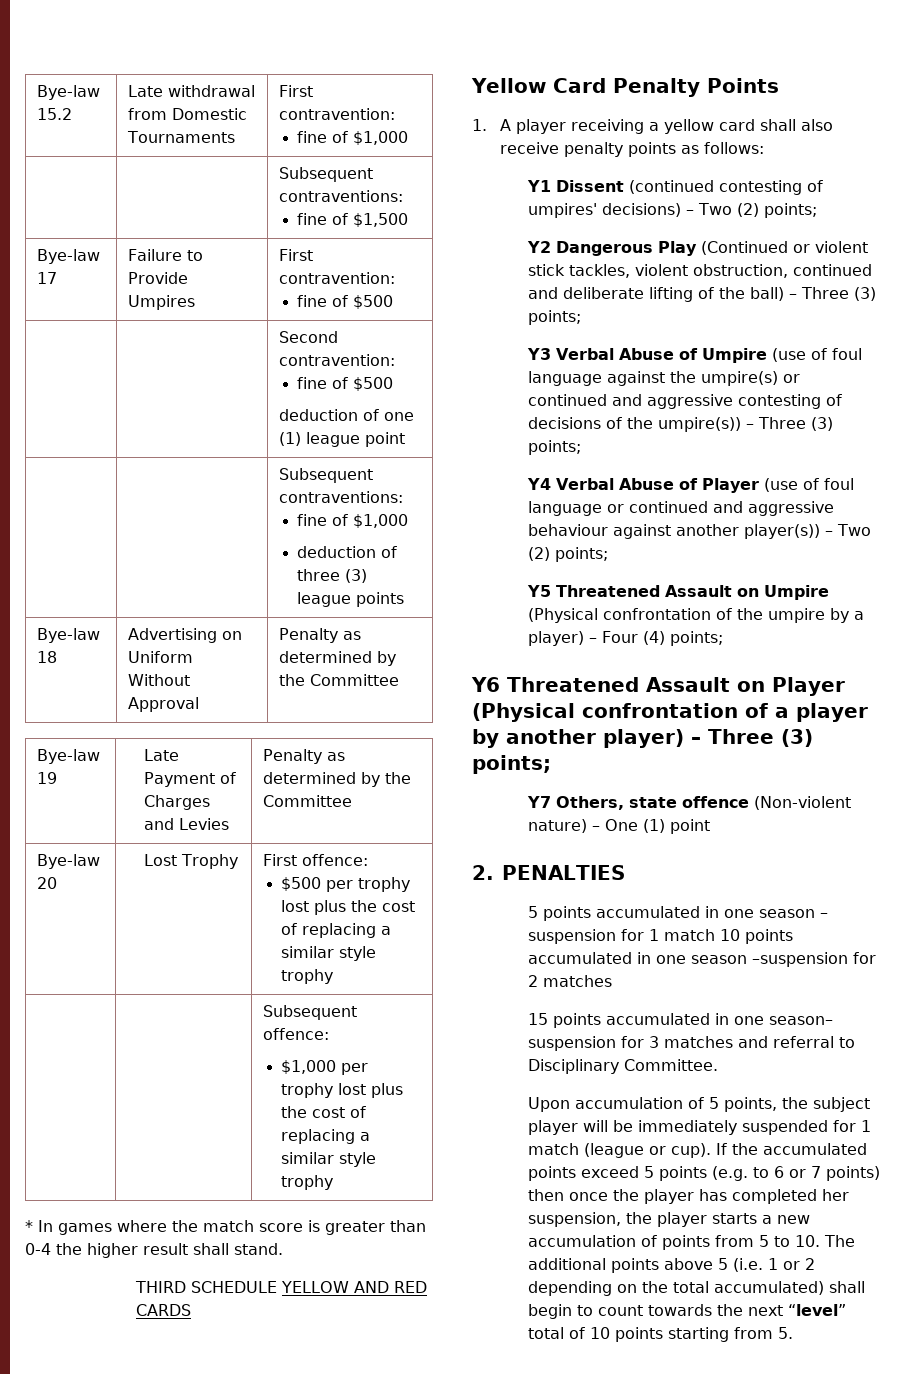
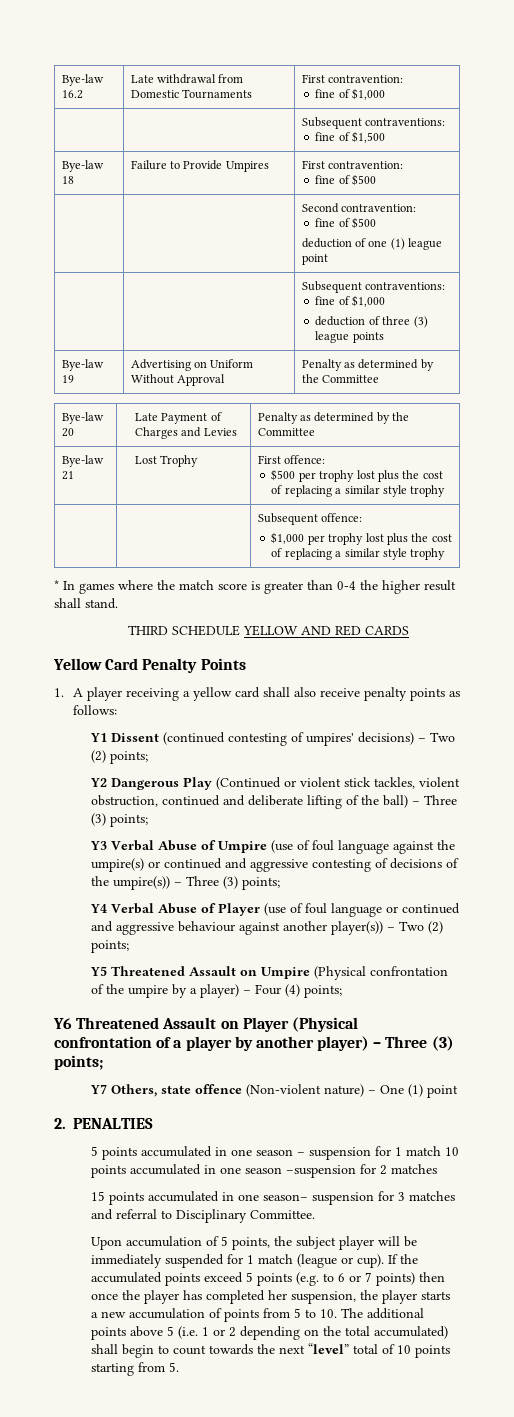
- Bye-law 15.2 | Late withdrawal from Domestic Tournaments | First contravention:
+ Bye-law 16.2 | Late withdrawal from Domestic Tournaments | First contravention:
- Bye-law 17 | Failure to Provide Umpires | First contravention:
+ Bye-law 18 | Failure to Provide Umpires | First contravention:
- Bye-law 18 | Advertising on Uniform Without Approval | Penalty as determined by the Committee
+ Bye-law 19 | Advertising on Uniform Without Approval | Penalty as determined by the Committee
- Bye-law 19 | Late Payment of Charges and Levies | Penalty as determined by the Committee
+ Bye-law 20 | Late Payment of Charges and Levies | Penalty as determined by the Committee
- Bye-law 20 | Lost Trophy | First offence:
+ Bye-law 21 | Lost Trophy | First offence:

